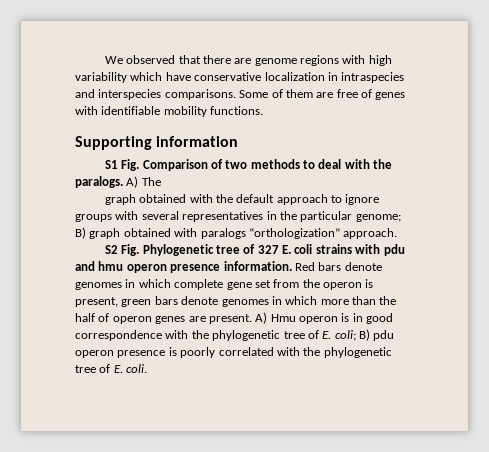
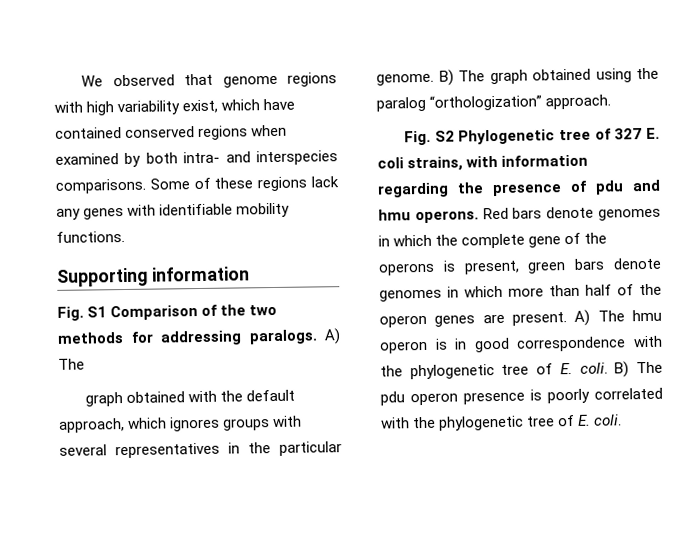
- We observed that there are genome regions with high variability which have conservative localization in intraspecies and interspecies comparisons.
+ We observed that genome regions with high variability exist, which have contained conserved regions when examined by both intra- and interspecies comparisons.
- Some of them are free of genes with identifiable mobility functions.
+ Some of these regions lack any genes with identifiable mobility functions.
- S1 Fig. Comparison of two methods to deal with the paralogs.
+ Fig. S1 Comparison of the two methods for addressing paralogs.
- graph obtained with the default approach to ignore groups with several representatives in the particular genome; B) graph obtained with paralogs “orthologization” approach.
+ graph obtained with the default approach, which ignores groups with several representatives in the particular genome. B) The graph obtained using the paralog “orthologization” approach.
- S2 Fig. Phylogenetic tree of 327 E. coli strains with pdu and hmu operon presence information.
+ Fig. S2 Phylogenetic tree of 327 E. coli strains, with information regarding the presence of pdu and hmu operons.
- Red bars denote genomes in which complete gene set from the operon is present, green bars denote genomes in which more than the half of operon genes are present.
+ Red bars denote genomes in which the complete gene of the operons is present, green bars denote genomes in which more than half of the operon genes are present.
- A) Hmu operon is in good correspondence with the phylogenetic tree of E. coli; B) pdu operon presence is poorly correlated with the phylogenetic tree of E. coli.
+ A) The hmu operon is in good correspondence with the phylogenetic tree of E. coli. B) The pdu operon presence is poorly correlated with the phylogenetic tree of E. coli.

